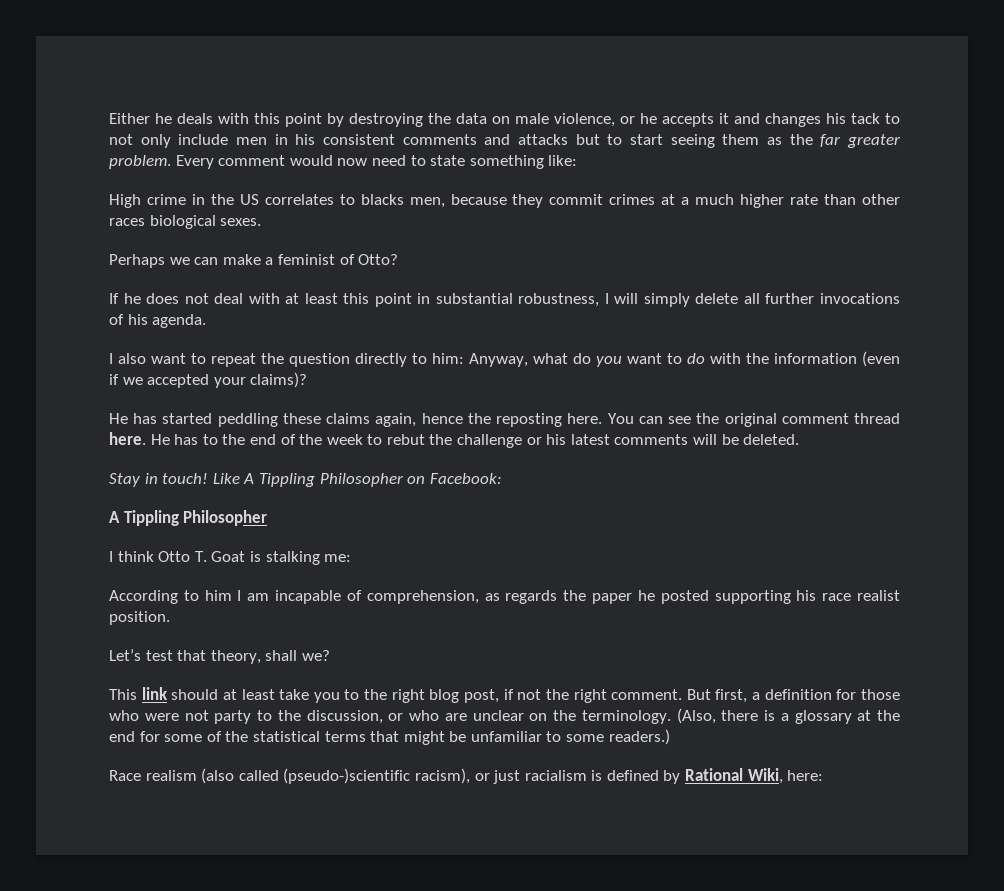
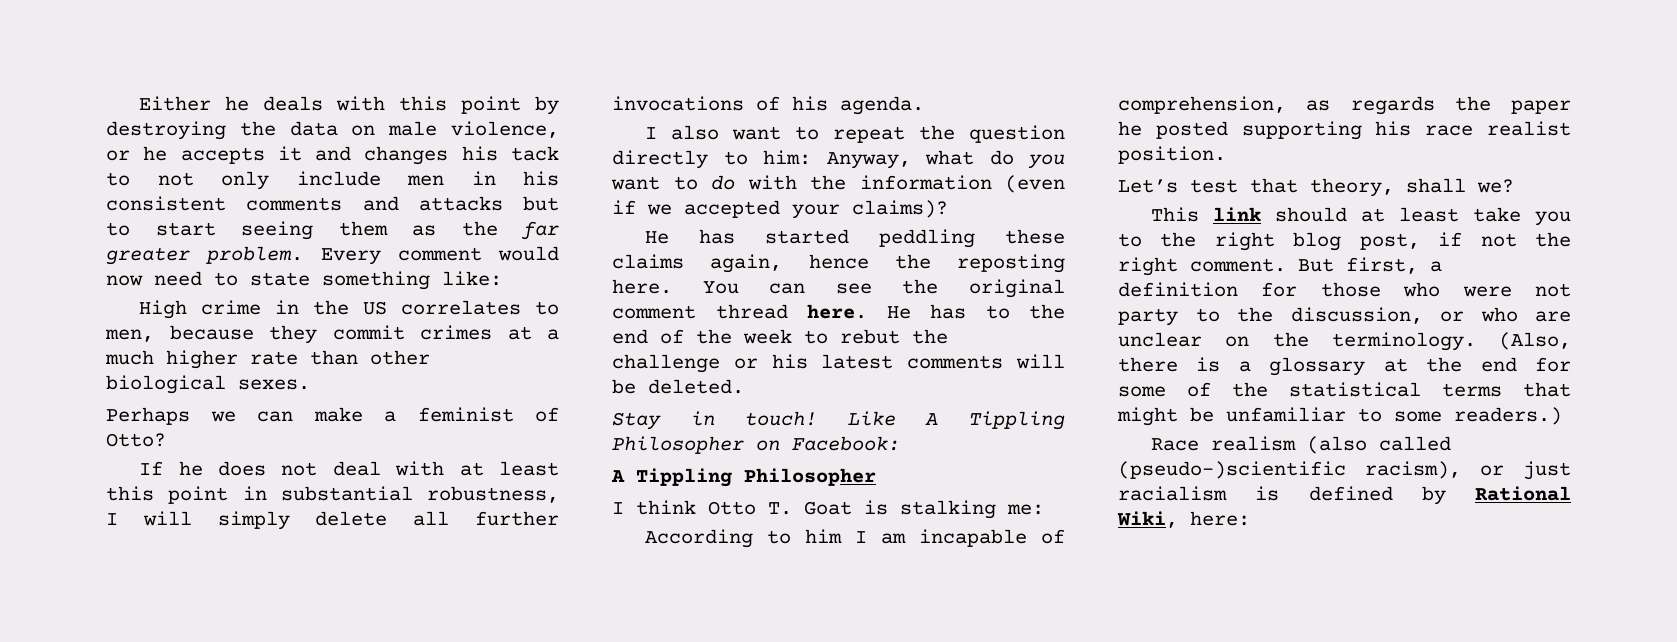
- High crime in the US correlates to blacks men, because they commit crimes at a much higher rate than other races biological sexes.
+ High crime in the US correlates to men, because they commit crimes at a much higher rate than other biological sexes.

